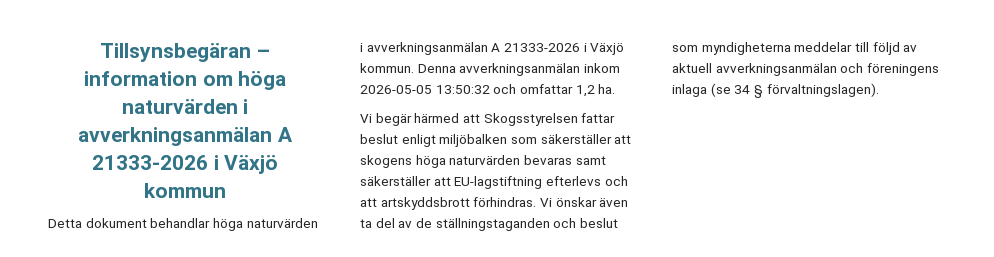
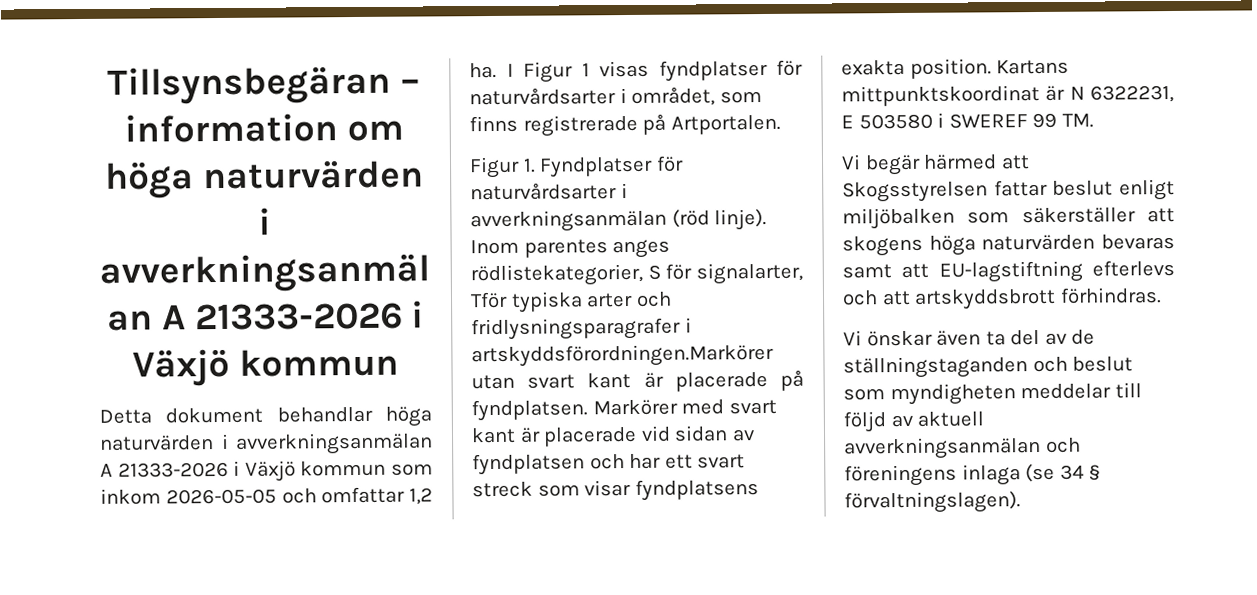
- Detta dokument behandlar höga naturvärden i avverkningsanmälan A 21333-2026 i Växjö kommun. Denna avverkningsanmälan inkom 2026-05-05 13:50:32 och omfattar 1,2 ha.
+ Detta dokument behandlar höga naturvärden i avverkningsanmälan A 21333-2026 i Växjö kommun som inkom 2026-05-05 och omfattar 1,2 ha. I Figur 1 visas fyndplatser för naturvårdsarter i området, som finns registrerade på Artportalen.
+ Figur 1. Fyndplatser för naturvårdsarter i avverkningsanmälan (röd linje). Inom parentes anges rödlistekategorier, S för signalarter, Tför typiska arter och fridlysningsparagrafer i artskyddsförordningen.Markörer utan svart kant är placerade på fyndplatsen. Markörer med svart kant är placerade vid sidan av fyndplatsen och har ett svart streck som visar fyndplatsens exakta position. Kartans mittpunktskoordinat är N 6322231, E 503580 i SWEREF 99 TM.
- Vi begär härmed att Skogsstyrelsen fattar beslut enligt miljöbalken som säkerställer att skogens höga naturvärden bevaras samt säkerställer att EU-lagstiftning efterlevs och att artskyddsbrott förhindras. Vi önskar även ta del av de ställningstaganden och beslut som myndigheterna meddelar till följd av aktuell avverkningsanmälan och föreningens inlaga (se 34 § förvaltningslagen).
+ Vi begär härmed att Skogsstyrelsen fattar beslut enligt miljöbalken som säkerställer att skogens höga naturvärden bevaras samt att EU-lagstiftning efterlevs och att artskyddsbrott förhindras.
+ Vi önskar även ta del av de ställningstaganden och beslut som myndigheten meddelar till följd av aktuell avverkningsanmälan och föreningens inlaga (se 34 § förvaltningslagen).

